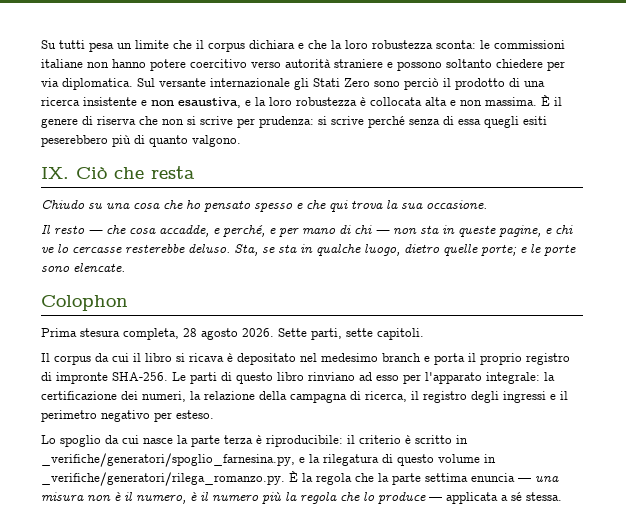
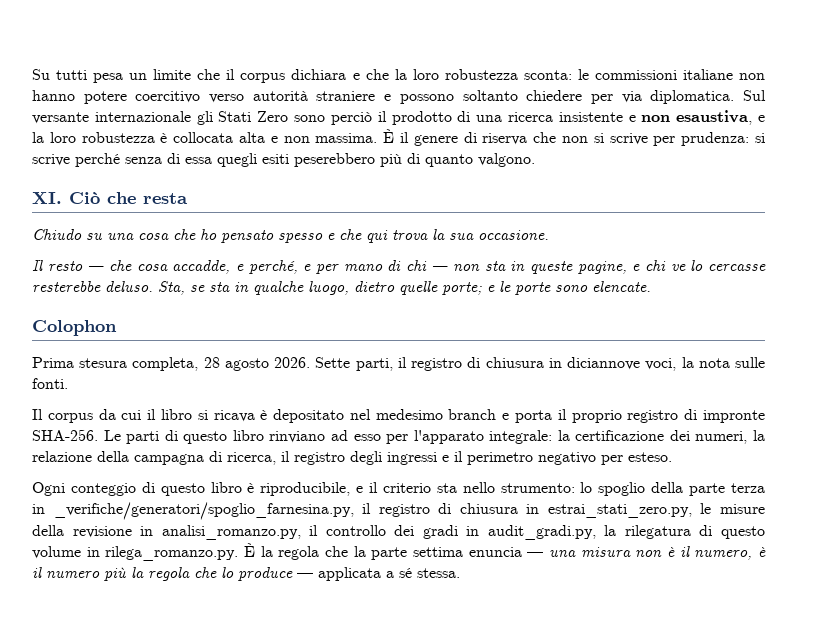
- IX. Ciò che resta
+ XI. Ciò che resta
- Sette parti, sette capitoli.
+ Sette parti, il registro di chiusura in diciannove voci, la nota sulle fonti.
- Lo spoglio da cui nasce la parte terza è riproducibile: il criterio è scritto in _verifiche/generatori/spoglio_farnesina.py, e la rilegatura di questo volume in _verifiche/generatori/rilega_romanzo.py. È la regola che la parte settima enuncia — una misura non è il numero, è il numero più la regola che lo produce — applicata a sé stessa.
+ Ogni conteggio di questo libro è riproducibile, e il criterio sta nello strumento: lo spoglio della parte terza in _verifiche/generatori/spoglio_farnesina.py, il registro di chiusura in estrai_stati_zero.py, le misure della revisione in analisi_romanzo.py, il controllo dei gradi in audit_gradi.py, la rilegatura di questo volume in rilega_romanzo.py. È la regola che la parte settima enuncia — una misura non è il numero, è il numero più la regola che lo produce — applicata a sé stessa.

